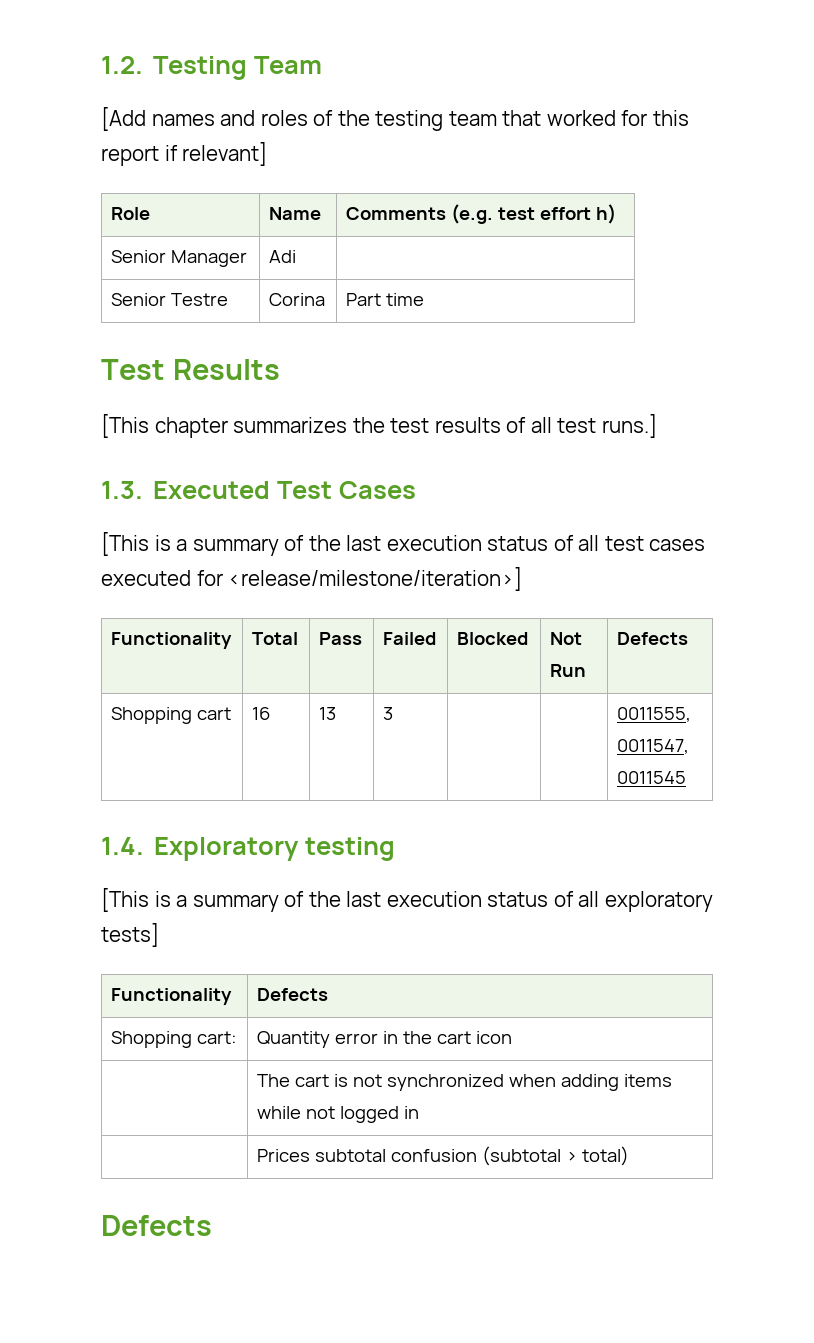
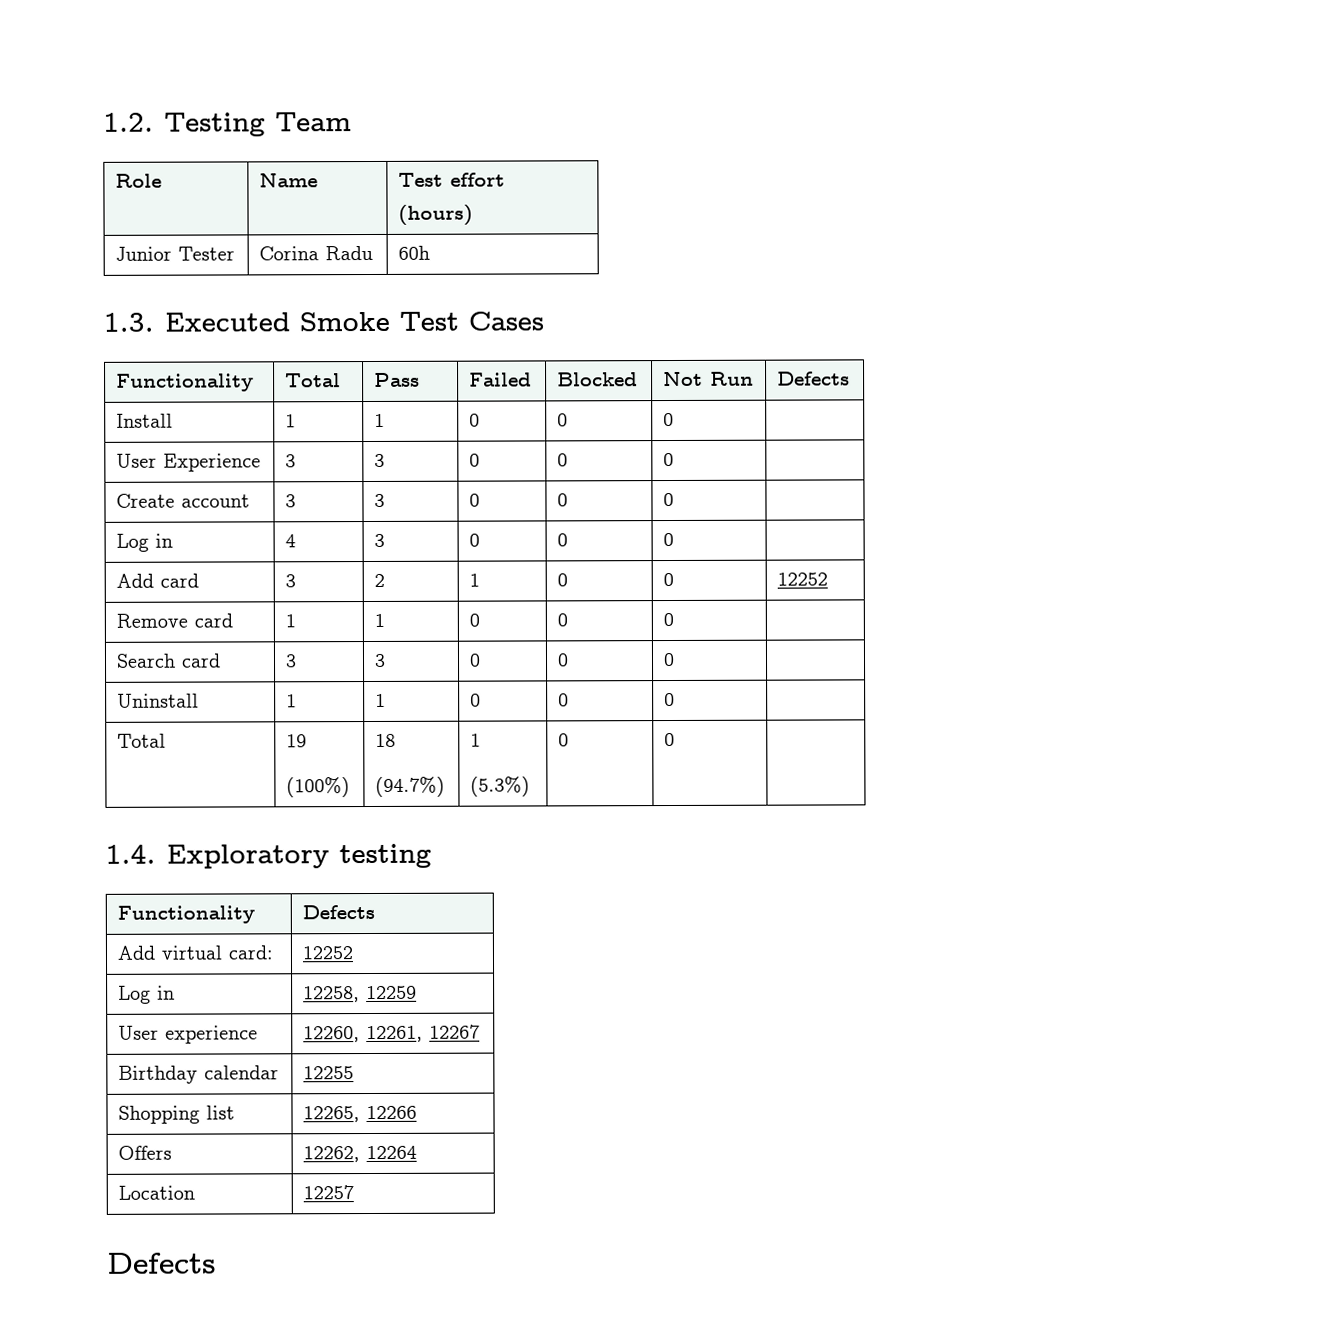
- [Add names and roles of the testing team that worked for this report if relevant]
- Role | Name | Comments (e.g. test effort h)
- Senior Manager | Adi |
- Senior Testre | Corina | Part time
- Test Results
- [This chapter summarizes the test results of all test runs.]
+ Role | Name | Test effort (hours)
+ Junior Tester | Corina Radu | 60h
- 1.3. Executed Test Cases
+ 1.3. Executed Smoke Test Cases
- [This is a summary of the last execution status of all test cases executed for <release/milestone/iteration>]
- Shopping cart | 16 | 13 | 3 | | | 0011555, 0011547, 0011545
+ Install | 1 | 1 | 0 | 0 | 0 |
+ User Experience | 3 | 3 | 0 | 0 | 0 |
+ Create account | 3 | 3 | 0 | 0 | 0 |
+ Log in | 4 | 3 | 0 | 0 | 0 |
+ Add card | 3 | 2 | 1 | 0 | 0 | 12252
+ Remove card | 1 | 1 | 0 | 0 | 0 |
+ Search card | 3 | 3 | 0 | 0 | 0 |
+ Uninstall | 1 | 1 | 0 | 0 | 0 |
+ Total | 19
+ (100%) | 18
+ (94.7%) | 1
+ (5.3%) | 0 | 0 |
  1.4. Exploratory testing
- [This is a summary of the last execution status of all exploratory tests]
  Functionality | Defects
- Shopping cart: | Quantity error in the cart icon
- | The cart is not synchronized when adding items while not logged in
- | Prices subtotal confusion (subtotal > total)
+ Add virtual card: | 12252
+ Log in | 12258, 12259
+ User experience | 12260, 12261, 12267
+ Birthday calendar | 12255
+ Shopping list | 12265, 12266
+ Offers | 12262, 12264
+ Location | 12257

